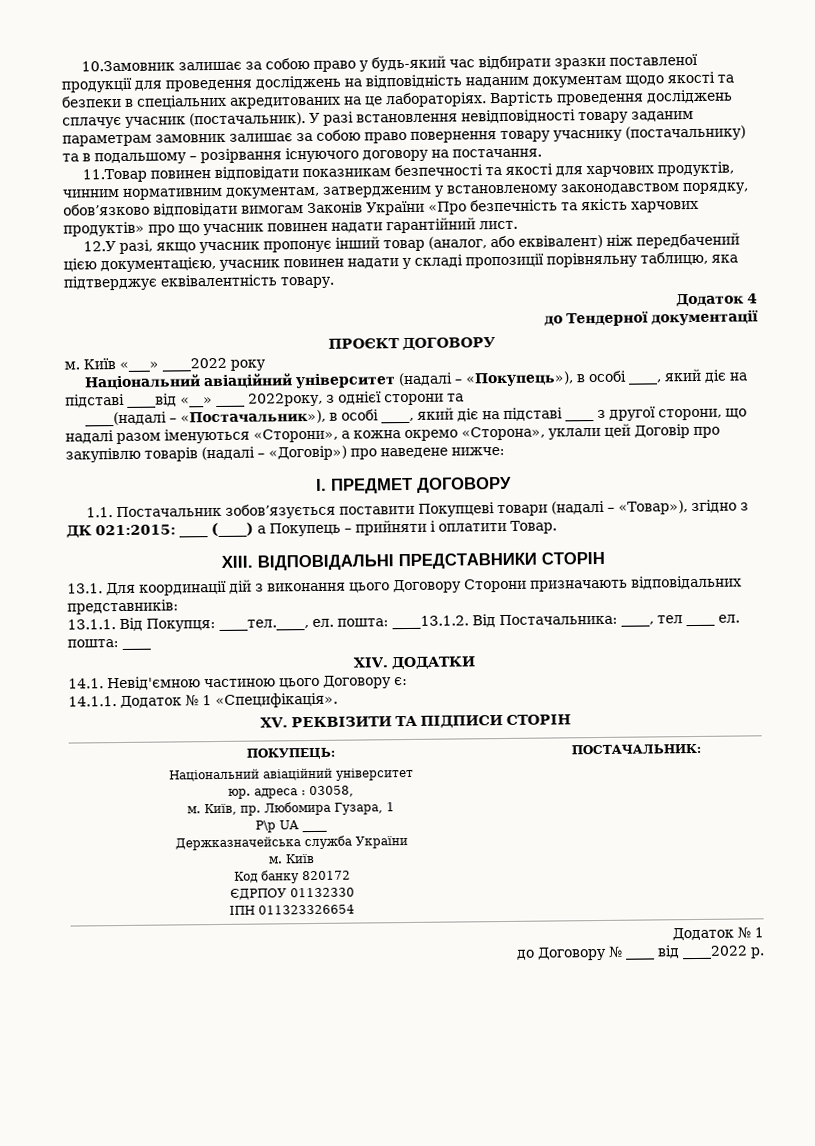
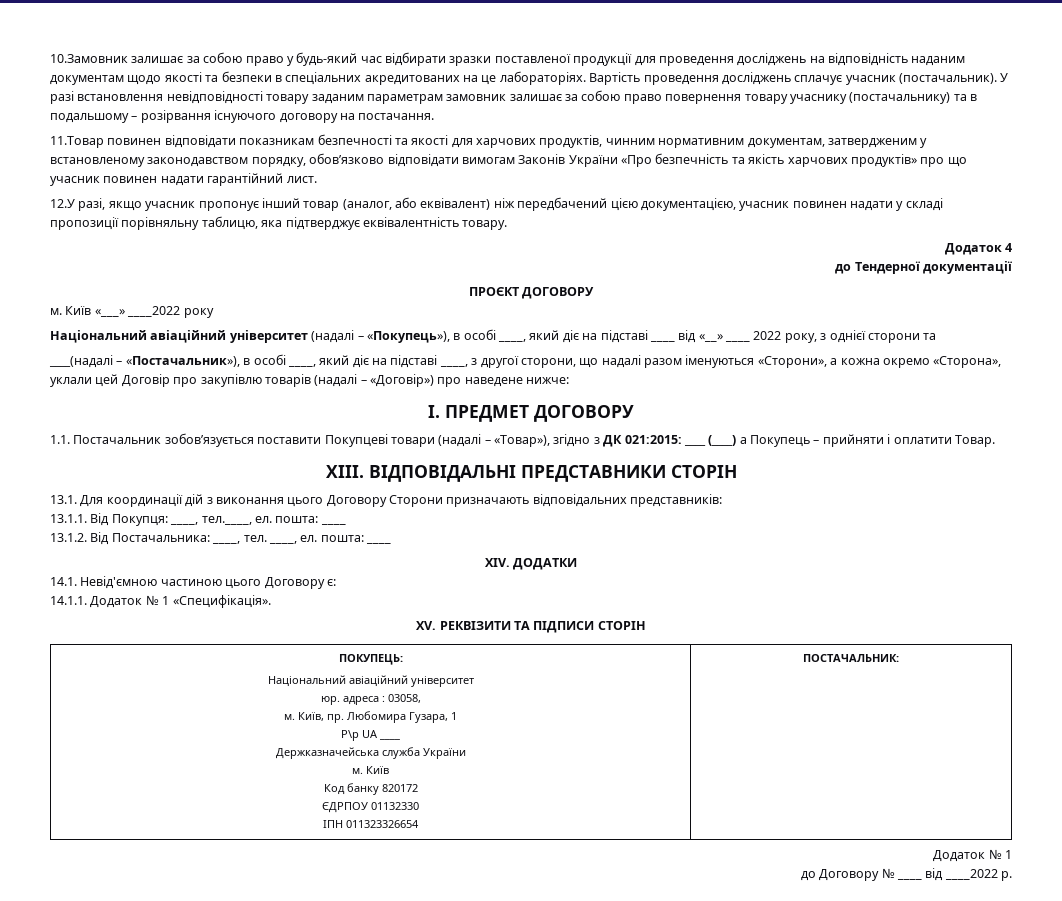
- Національний авіаційний університет (надалі – «Покупець»), в особі ____, який діє на підставі ____від «__» ____ 2022року, з однієї сторони та
+ Національний авіаційний університет (надалі – «Покупець»), в особі ____, який діє на підставі ____ від «__» ____ 2022 року, з однієї сторони та
- ____(надалі – «Постачальник»), в особі ____, який діє на підставі ____ з другої сторони, що надалі разом іменуються «Сторони», а кожна окремо «Сторона», уклали цей Договір про закупівлю товарів (надалі – «Договір») про наведене нижче:
+ ____(надалі – «Постачальник»), в особі ____, який діє на підставі ____, з другої сторони, що надалі разом іменуються «Сторони», а кожна окремо «Сторона», уклали цей Договір про закупівлю товарів (надалі – «Договір») про наведене нижче:
- 13.1.1. Від Покупця: ____тел.____, ел. пошта: ____13.1.2. Від Постачальника: ____, тел ____ ел. пошта: ____
+ 13.1.1. Від Покупця: ____, тел.____, ел. пошта: ____
+ 13.1.2. Від Постачальника: ____, тел. ____, ел. пошта: ____

